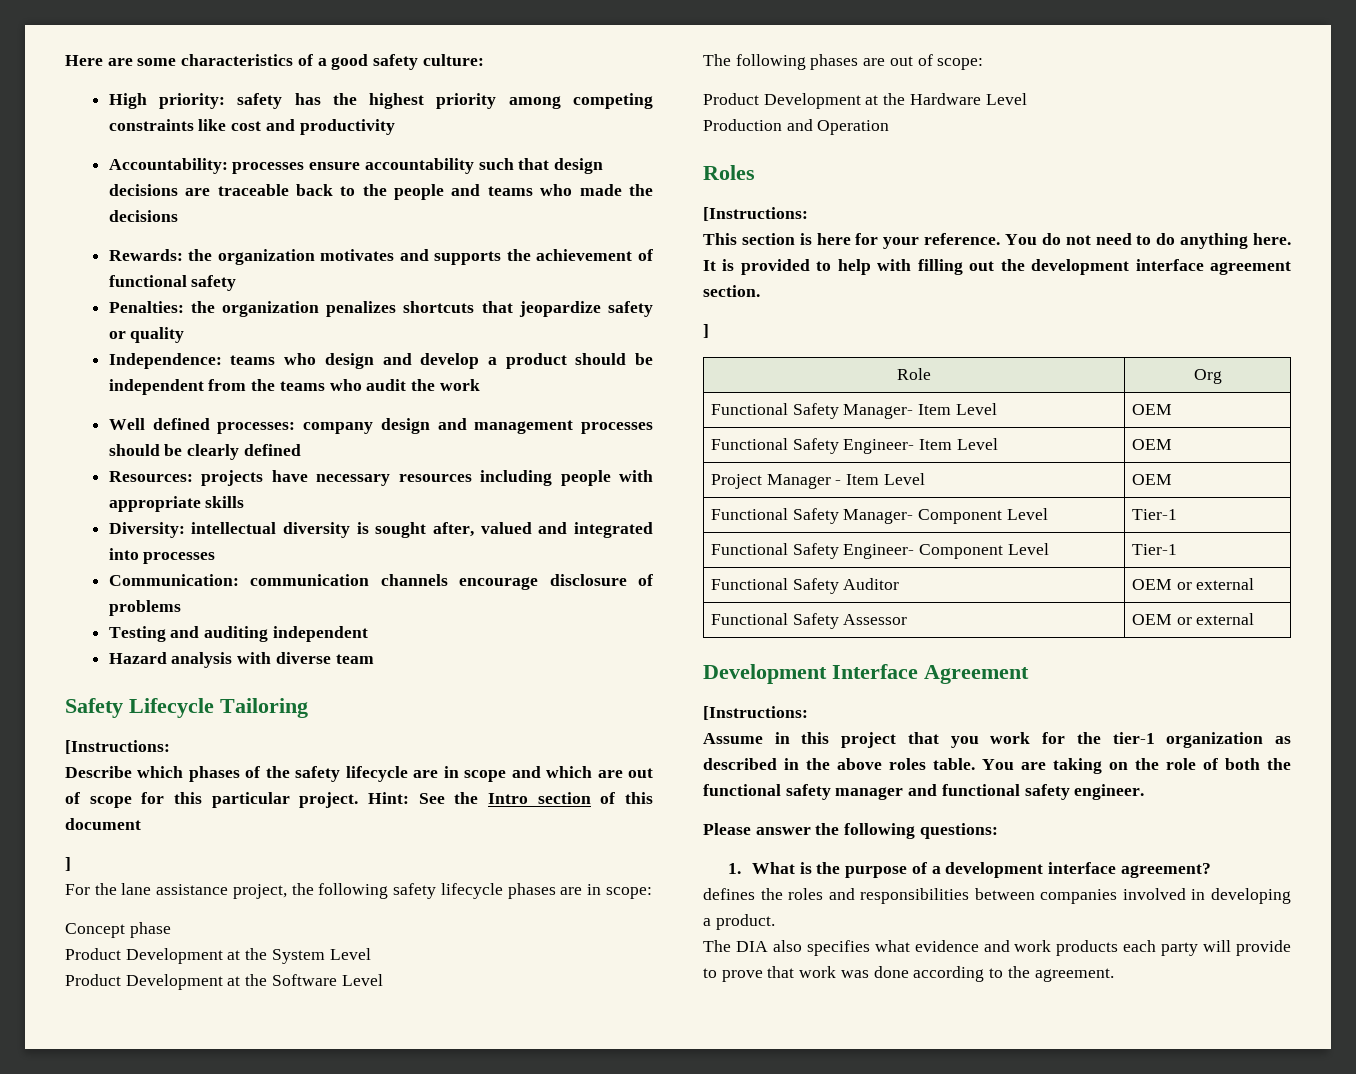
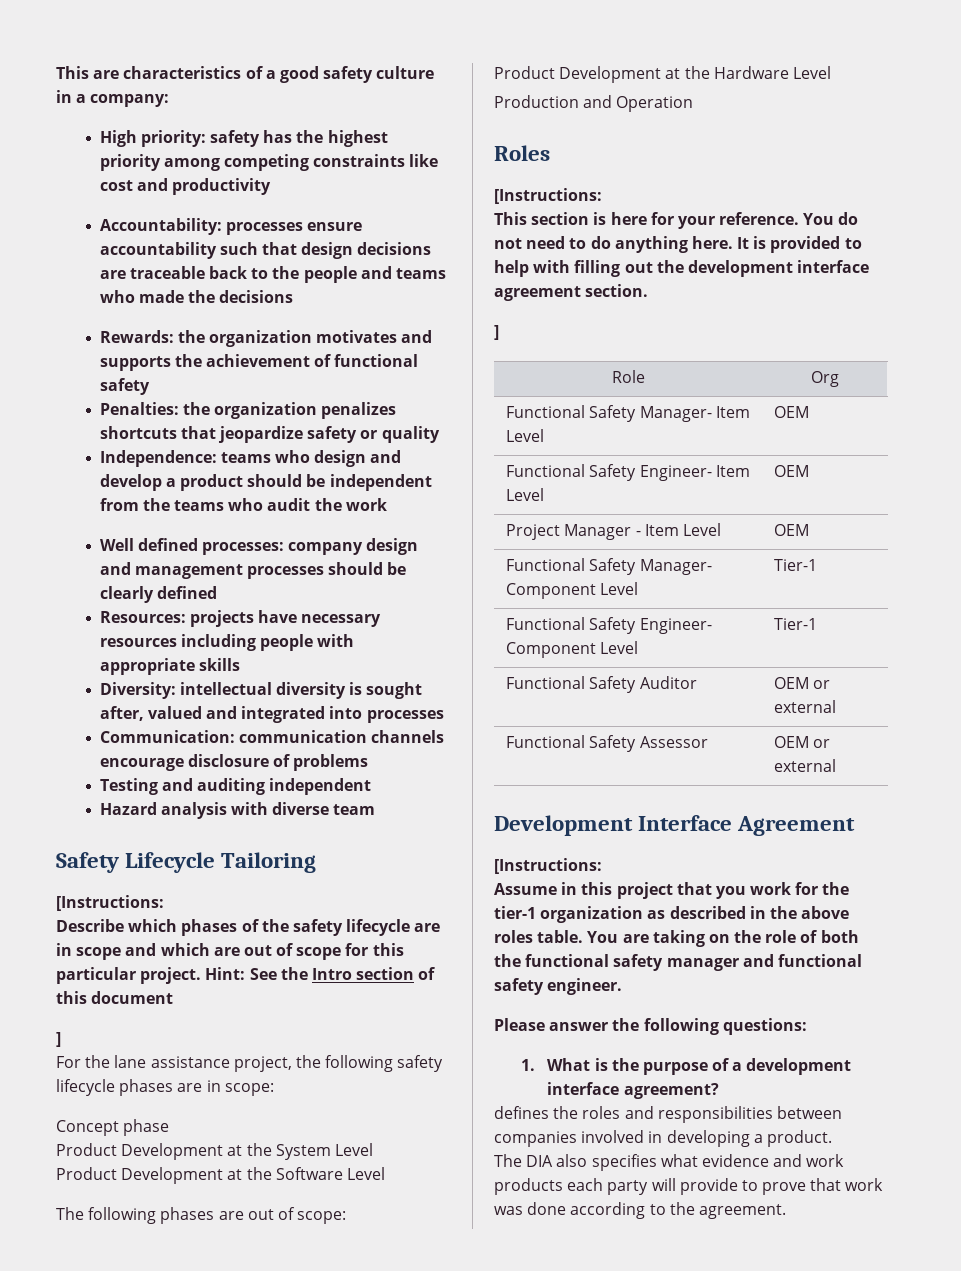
- Here are some characteristics of a good safety culture:
+ This are characteristics of a good safety culture in a company:

